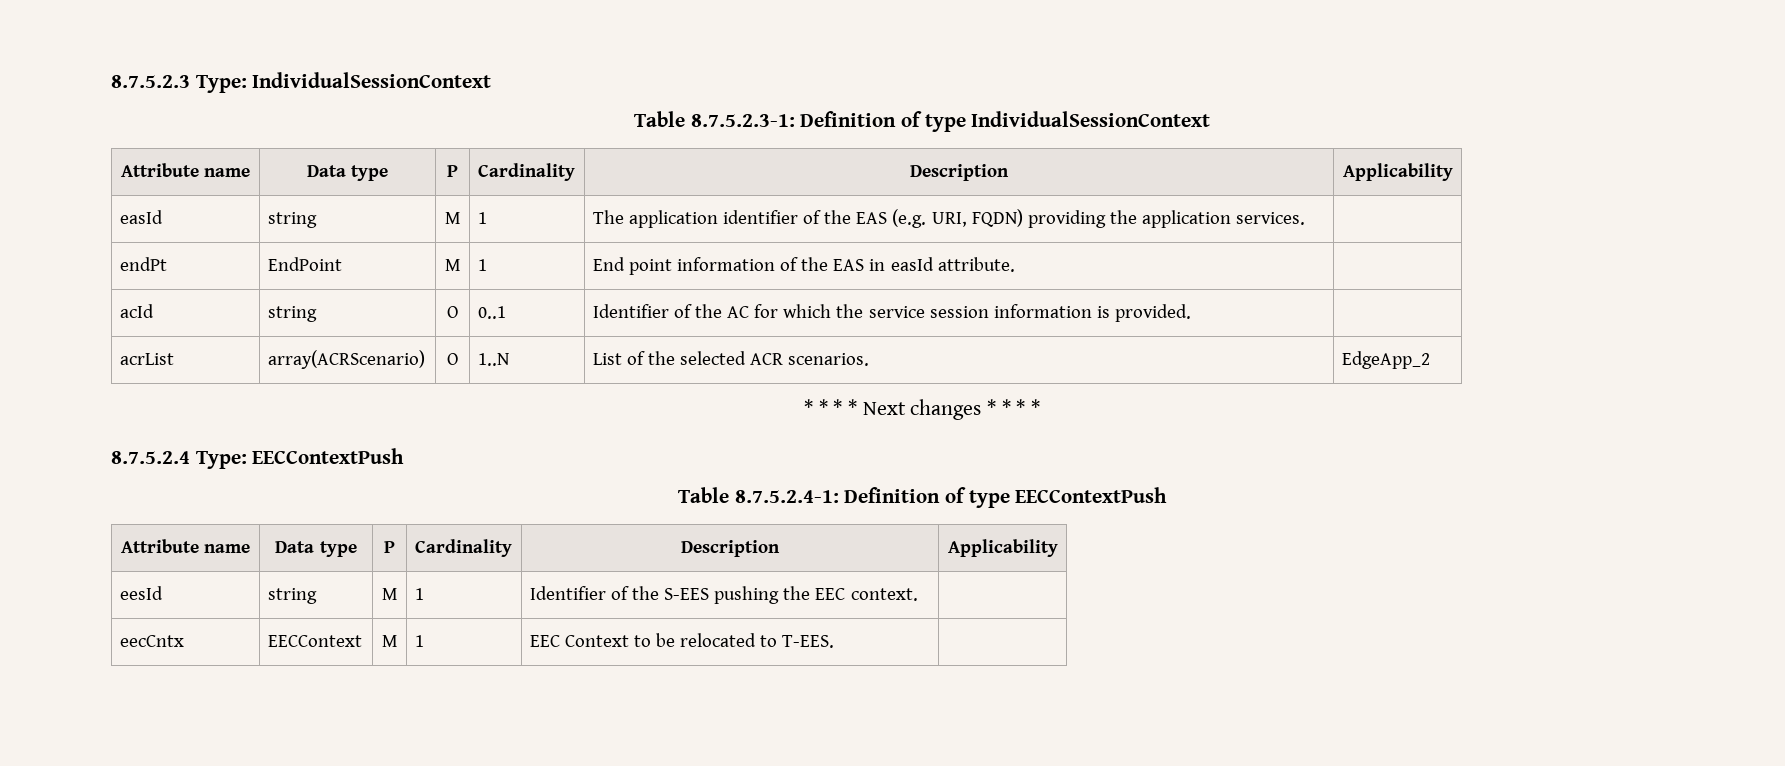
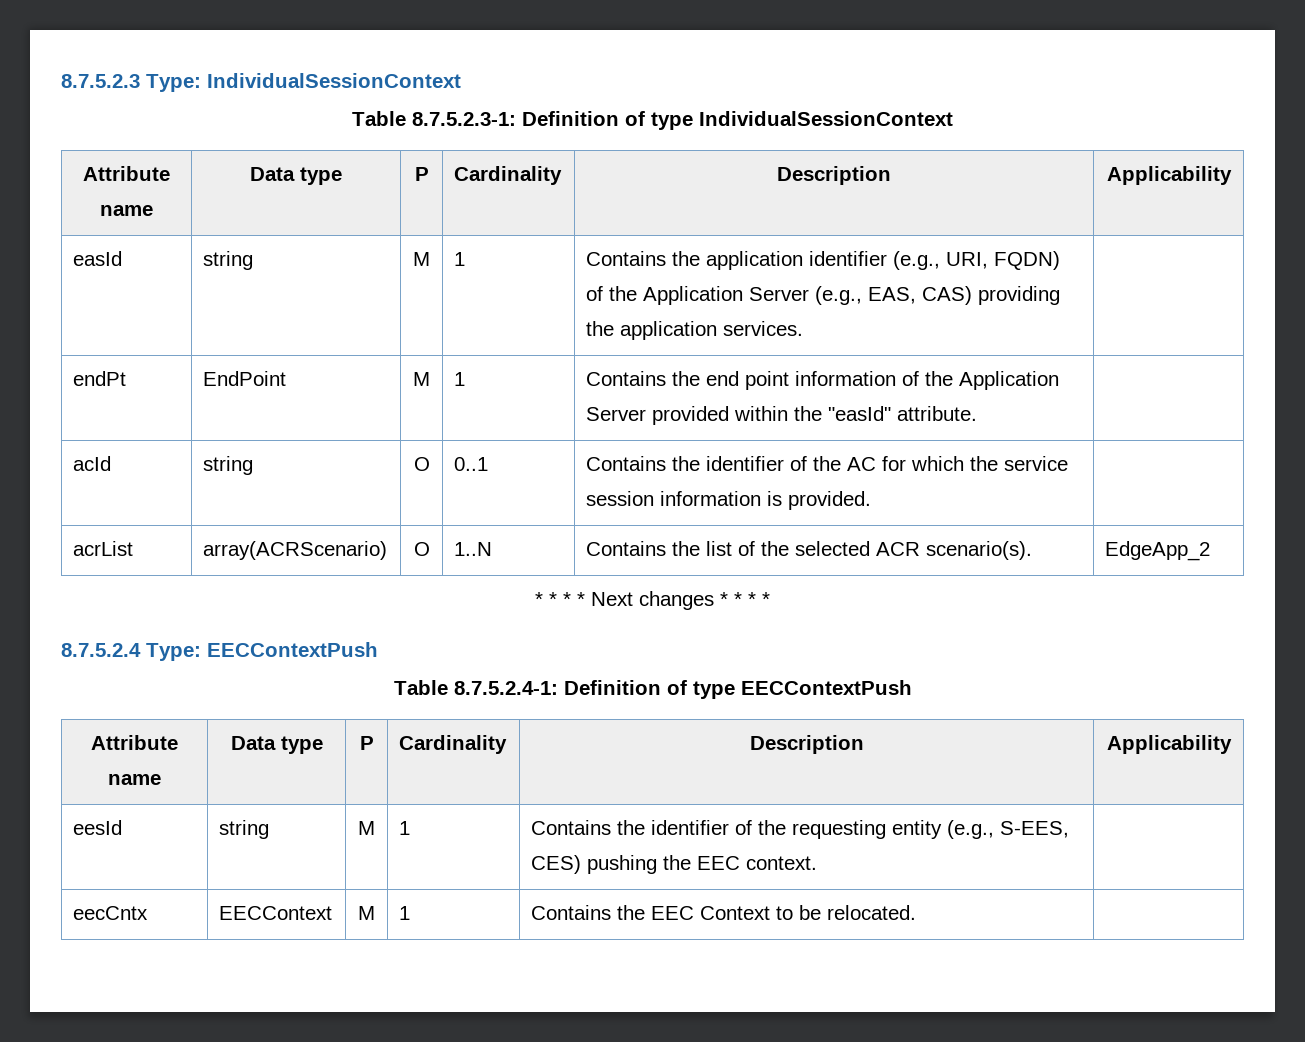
- easId | string | M | 1 | The application identifier of the EAS (e.g. URI, FQDN) providing the application services. |
+ easId | string | M | 1 | Contains the application identifier (e.g., URI, FQDN) of the Application Server (e.g., EAS, CAS) providing the application services. |
- endPt | EndPoint | M | 1 | End point information of the EAS in easId attribute. |
+ endPt | EndPoint | M | 1 | Contains the end point information of the Application Server provided within the "easId" attribute. |
- acId | string | O | 0..1 | Identifier of the AC for which the service session information is provided. |
+ acId | string | O | 0..1 | Contains the identifier of the AC for which the service session information is provided. |
- acrList | array(ACRScenario) | O | 1..N | List of the selected ACR scenarios. | EdgeApp_2
+ acrList | array(ACRScenario) | O | 1..N | Contains the list of the selected ACR scenario(s). | EdgeApp_2
- eesId | string | M | 1 | Identifier of the S-EES pushing the EEC context. |
+ eesId | string | M | 1 | Contains the identifier of the requesting entity (e.g., S-EES, CES) pushing the EEC context. |
- eecCntx | EECContext | M | 1 | EEC Context to be relocated to T-EES. |
+ eecCntx | EECContext | M | 1 | Contains the EEC Context to be relocated. |

